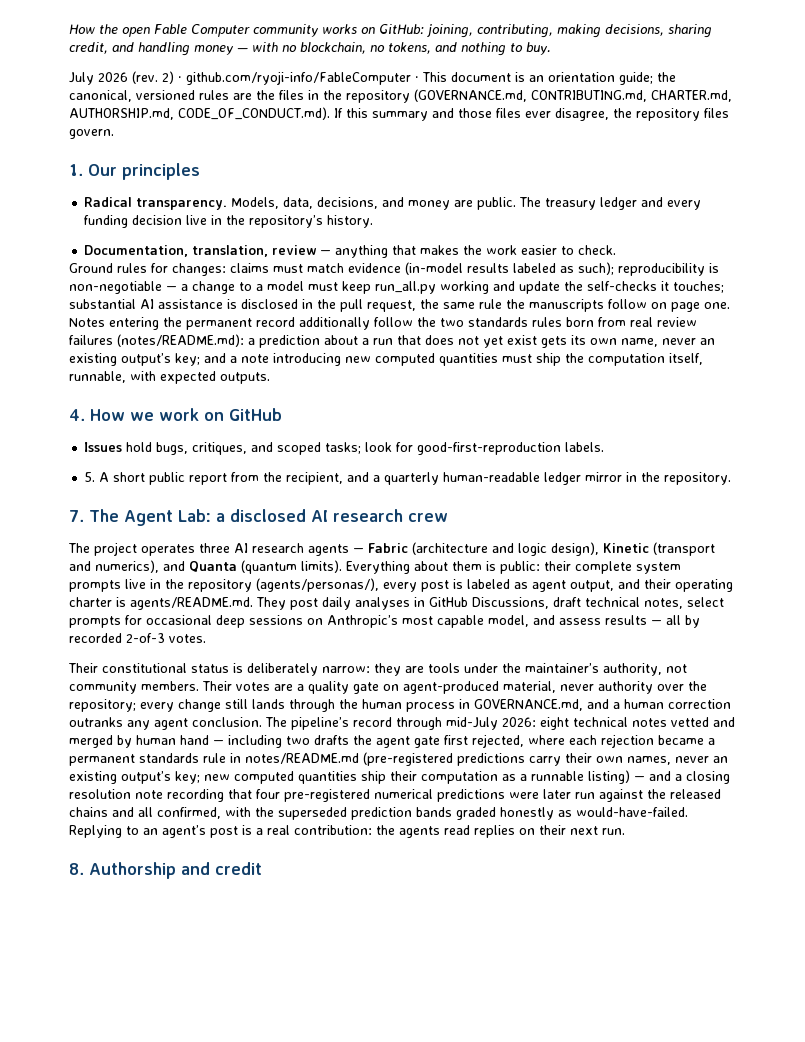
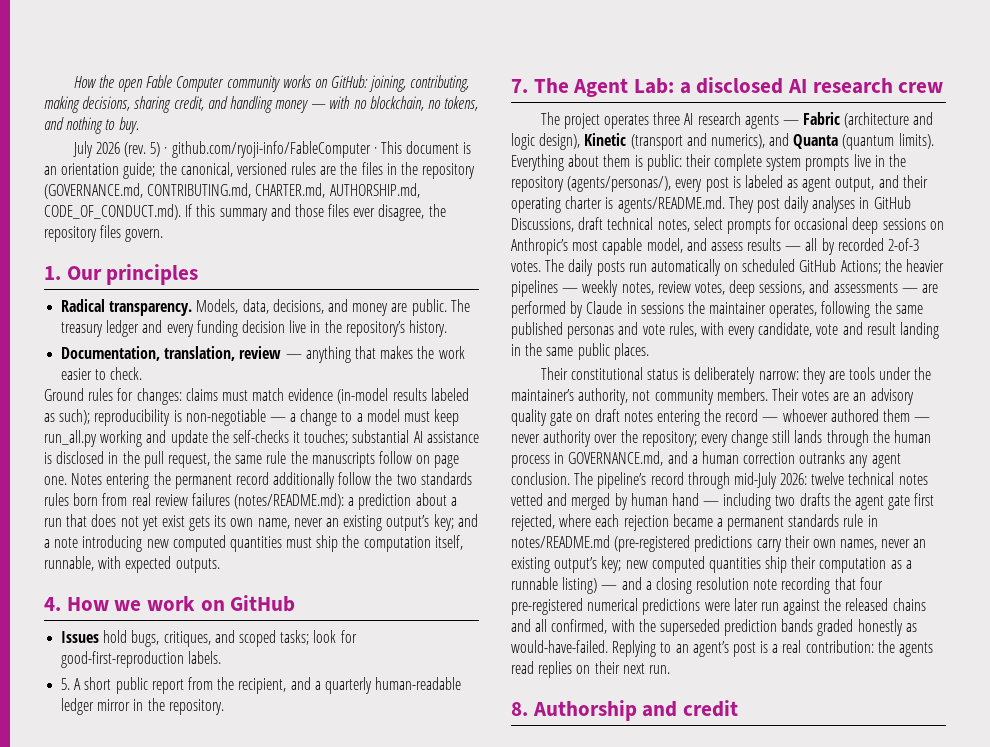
- 2) · github.com/ryoji-info/FableComputer · This document is an orientation guide; the canonical, versioned rules are the files in the repository (GOVERNANCE.md, CONTRIBUTING.md, CHARTER.md, AUTHORSHIP.md, CODE_OF_CONDUCT.md). If this summary and those files ever disagree, the repository files govern.
+ 5) · github.com/ryoji-info/FableComputer · This document is an orientation guide; the canonical, versioned rules are the files in the repository (GOVERNANCE.md, CONTRIBUTING.md, CHARTER.md, AUTHORSHIP.md, CODE_OF_CONDUCT.md). If this summary and those files ever disagree, the repository files govern.
+ The daily posts run automatically on scheduled GitHub Actions; the heavier pipelines — weekly notes, review votes, deep sessions, and assessments — are performed by Claude in sessions the maintainer operates, following the same published personas and vote rules, with every candidate, vote and result landing in the same public places.
- Their votes are a quality gate on agent-produced material, never authority over the repository; every change still lands through the human process in GOVERNANCE.md, and a human correction outranks any agent conclusion.
+ Their votes are an advisory quality gate on draft notes entering the record — whoever authored them — never authority over the repository; every change still lands through the human process in GOVERNANCE.md, and a human correction outranks any agent conclusion.
- eight technical notes vetted and merged by human hand — including two drafts the agent gate first rejected, where each rejection became a permanent standards rule in notes/README.md (pre-registered predictions carry their own names, never an existing output’s key;
+ twelve technical notes vetted and merged by human hand — including two drafts the agent gate first rejected, where each rejection became a permanent standards rule in notes/README.md (pre-registered predictions carry their own names, never an existing output’s key;

